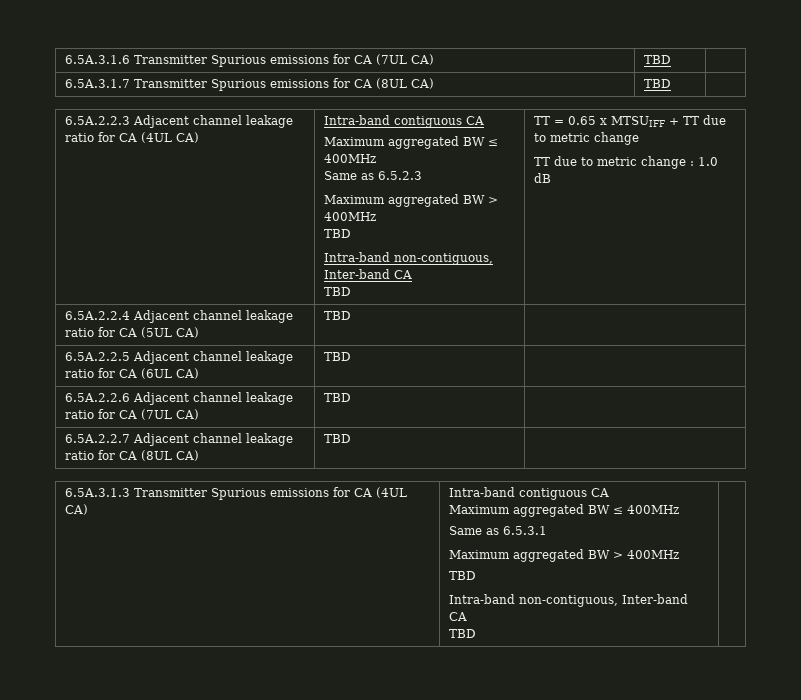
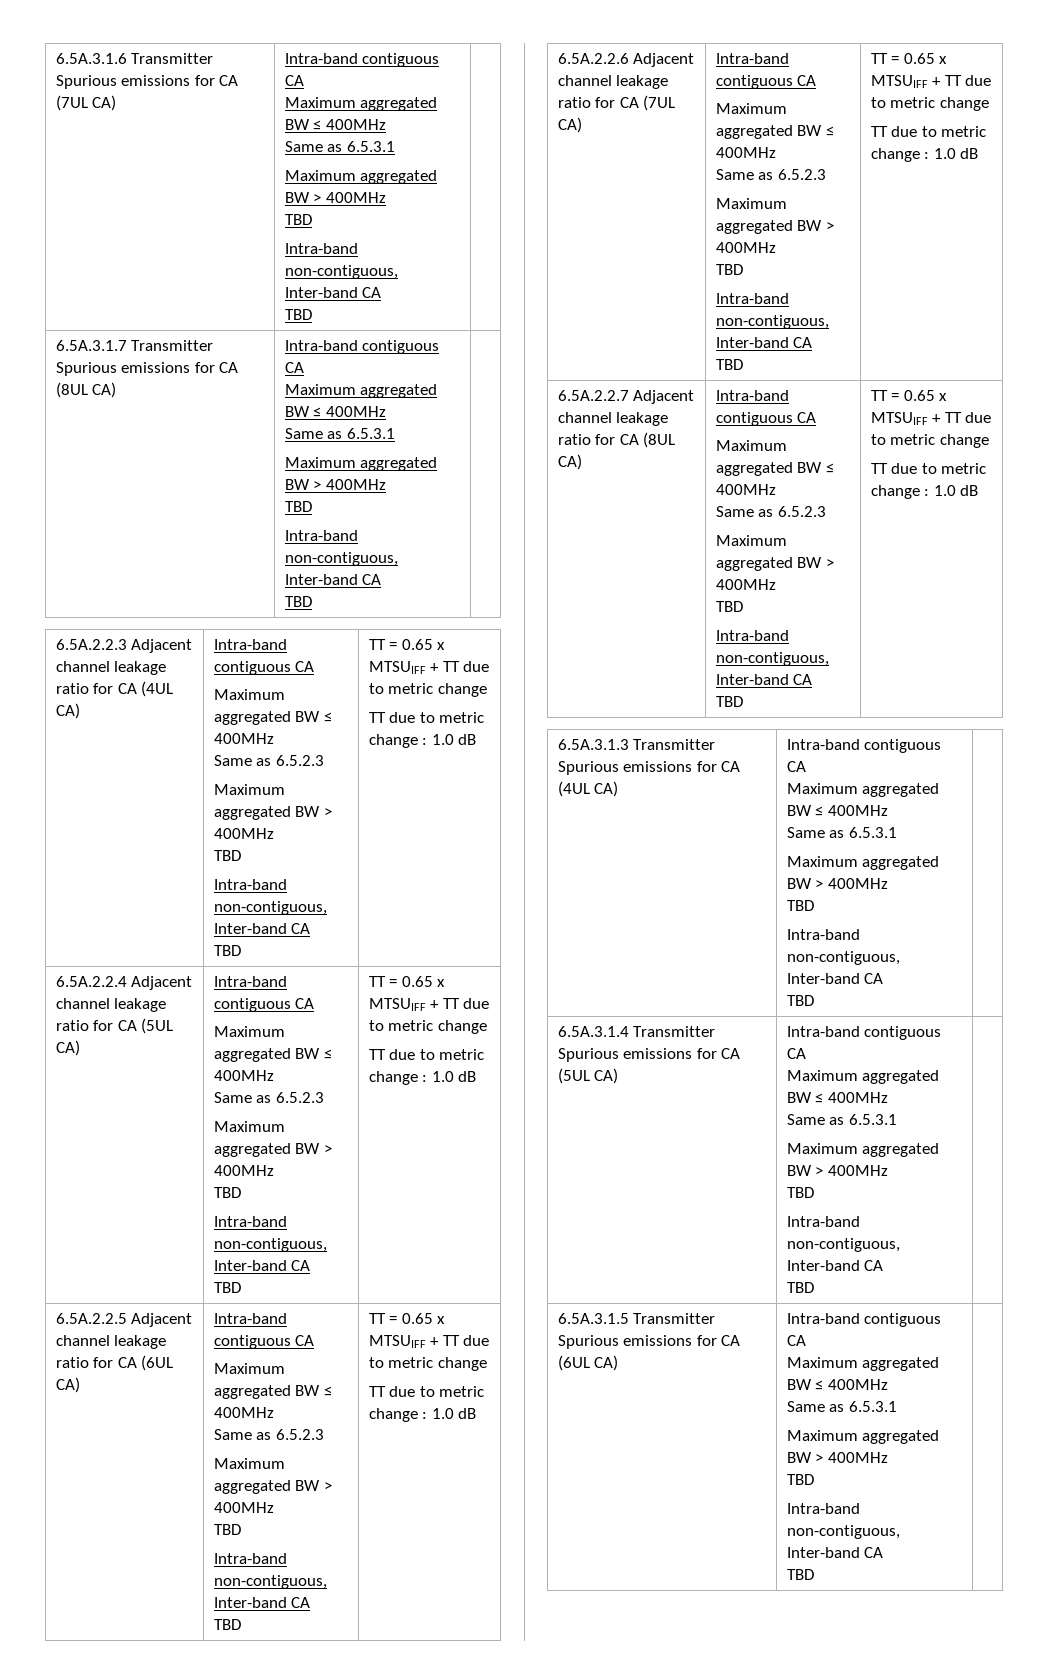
- 6.5A.3.1.6 Transmitter Spurious emissions for CA (7UL CA) | TBD |
+ 6.5A.3.1.6 Transmitter Spurious emissions for CA (7UL CA) | Intra-band contiguous CA
+ Maximum aggregated BW ≤ 400MHz
+ Same as 6.5.3.1
+ Maximum aggregated BW > 400MHz
+ TBD
+ Intra-band non-contiguous, Inter-band CA
+ TBD |
- 6.5A.3.1.7 Transmitter Spurious emissions for CA (8UL CA) | TBD |
+ 6.5A.3.1.7 Transmitter Spurious emissions for CA (8UL CA) | Intra-band contiguous CA
+ Maximum aggregated BW ≤ 400MHz
+ Same as 6.5.3.1
+ Maximum aggregated BW > 400MHz
+ TBD
+ Intra-band non-contiguous, Inter-band CA
+ TBD |
- 6.5A.2.2.4 Adjacent channel leakage ratio for CA (5UL CA) | TBD
+ 6.5A.2.2.4 Adjacent channel leakage ratio for CA (5UL CA) | Intra-band contiguous CA
+ Maximum aggregated BW ≤ 400MHz
+ Same as 6.5.2.3
+ Maximum aggregated BW > 400MHz
+ TBD
+ Intra-band non-contiguous, Inter-band CA
+ TBD | TT = 0.65 x MTSUIFF + TT due to metric change
+ TT due to metric change : 1.0 dB
- 6.5A.2.2.5 Adjacent channel leakage ratio for CA (6UL CA) | TBD
+ 6.5A.2.2.5 Adjacent channel leakage ratio for CA (6UL CA) | Intra-band contiguous CA
+ Maximum aggregated BW ≤ 400MHz
+ Same as 6.5.2.3
+ Maximum aggregated BW > 400MHz
+ TBD
+ Intra-band non-contiguous, Inter-band CA
+ TBD | TT = 0.65 x MTSUIFF + TT due to metric change
+ TT due to metric change : 1.0 dB
- 6.5A.2.2.6 Adjacent channel leakage ratio for CA (7UL CA) | TBD
+ 6.5A.2.2.6 Adjacent channel leakage ratio for CA (7UL CA) | Intra-band contiguous CA
+ Maximum aggregated BW ≤ 400MHz
+ Same as 6.5.2.3
+ Maximum aggregated BW > 400MHz
+ TBD
+ Intra-band non-contiguous, Inter-band CA
+ TBD | TT = 0.65 x MTSUIFF + TT due to metric change
+ TT due to metric change : 1.0 dB
- 6.5A.2.2.7 Adjacent channel leakage ratio for CA (8UL CA) | TBD
+ 6.5A.2.2.7 Adjacent channel leakage ratio for CA (8UL CA) | Intra-band contiguous CA
+ Maximum aggregated BW ≤ 400MHz
+ Same as 6.5.2.3
+ Maximum aggregated BW > 400MHz
+ TBD
+ Intra-band non-contiguous, Inter-band CA
+ TBD | TT = 0.65 x MTSUIFF + TT due to metric change
+ TT due to metric change : 1.0 dB
+ 6.5A.3.1.4 Transmitter Spurious emissions for CA (5UL CA) | Intra-band contiguous CA
+ Maximum aggregated BW ≤ 400MHz
+ Same as 6.5.3.1
+ Maximum aggregated BW > 400MHz
+ TBD
+ Intra-band non-contiguous, Inter-band CA
+ TBD |
+ 6.5A.3.1.5 Transmitter Spurious emissions for CA (6UL CA) | Intra-band contiguous CA
+ Maximum aggregated BW ≤ 400MHz
+ Same as 6.5.3.1
+ Maximum aggregated BW > 400MHz
+ TBD
+ Intra-band non-contiguous, Inter-band CA
+ TBD |

